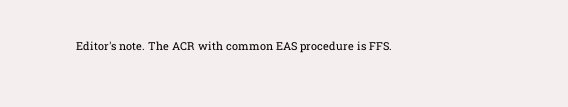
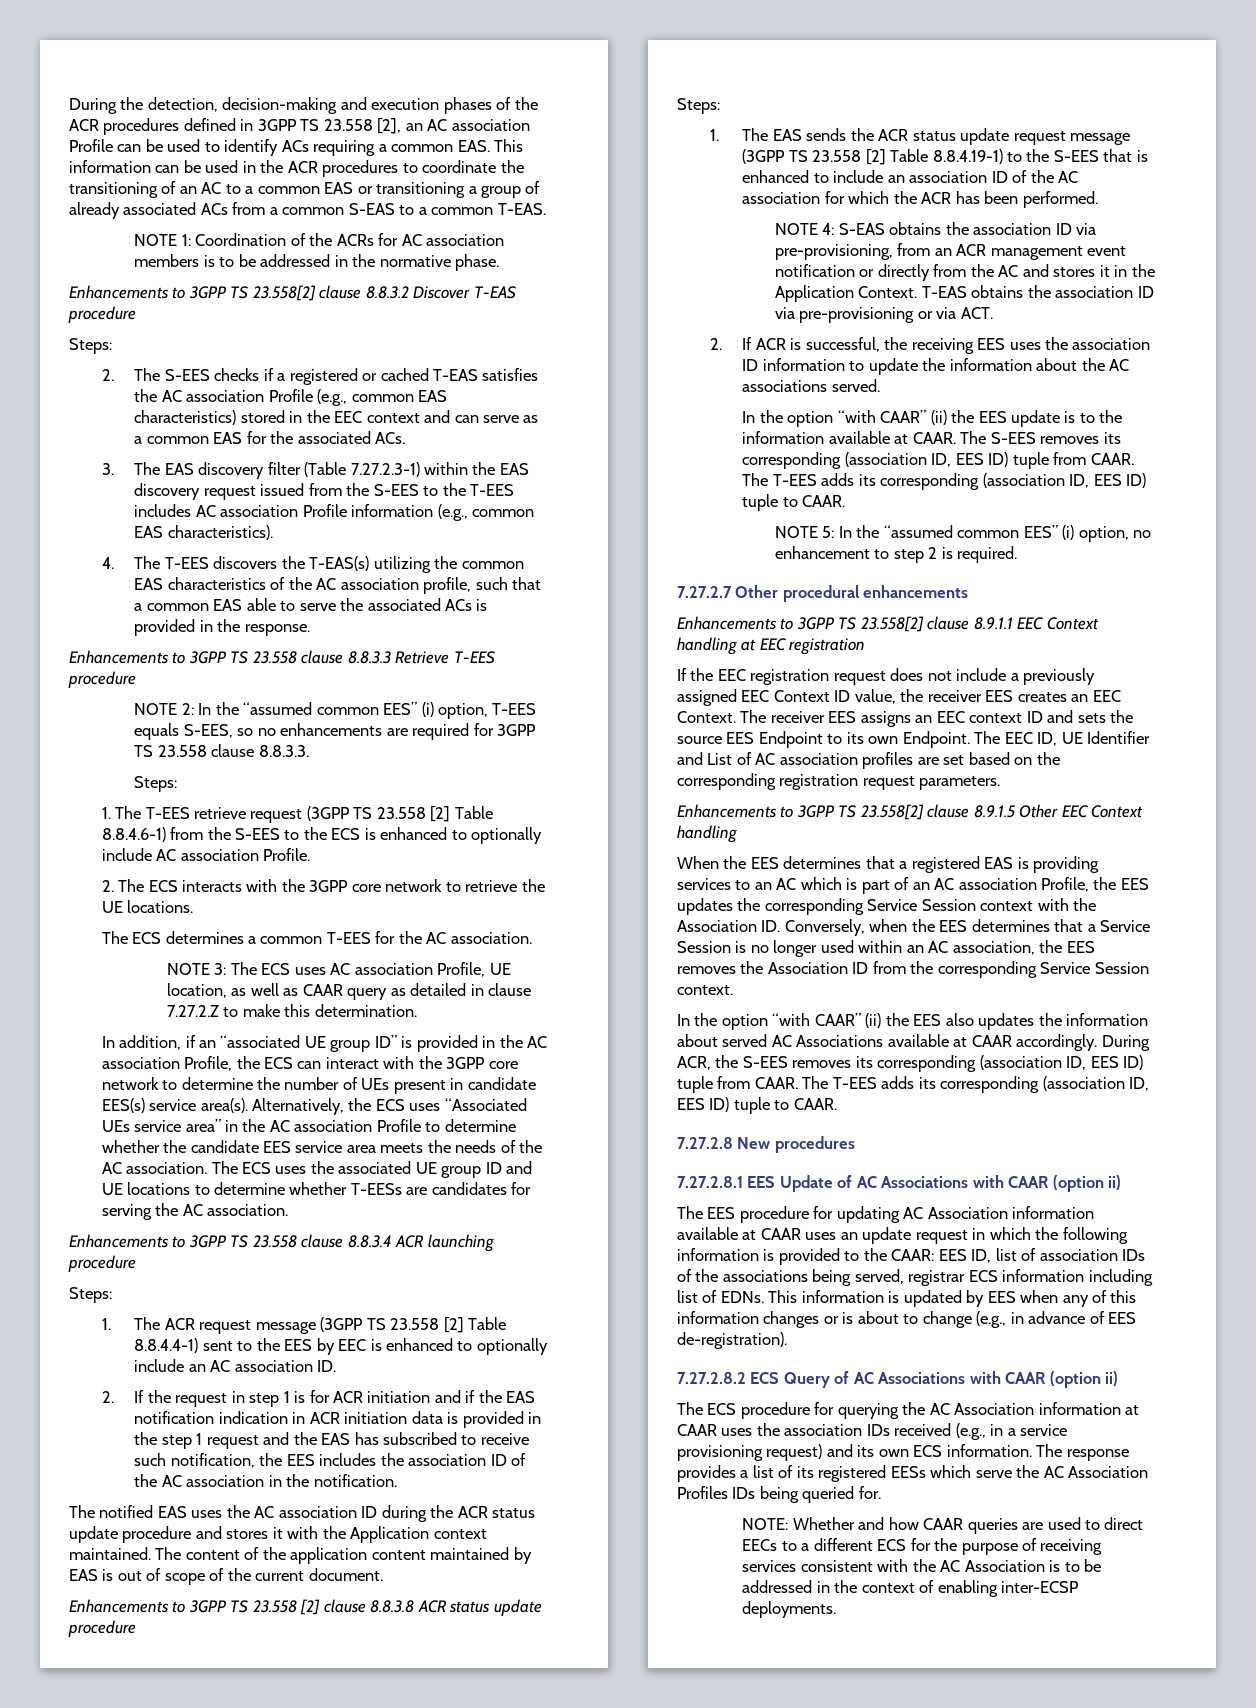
- Editor's note. The ACR with common EAS procedure is FFS.
+ During the detection, decision-making and execution phases of the ACR procedures defined in 3GPP TS 23.558 [2], an AC association Profile can be used to identify ACs requiring a common EAS. This information can be used in the ACR procedures to coordinate the transitioning of an AC to a common EAS or transitioning a group of already associated ACs from a common S-EAS to a common T-EAS.
+ NOTE 1: Coordination of the ACRs for AC association members is to be addressed in the normative phase.
+ Enhancements to 3GPP TS 23.558[2] clause 8.8.3.2 Discover T-EAS procedure
+ Steps:
+ 2. The S-EES checks if a registered or cached T-EAS satisfies the AC association Profile (e.g., common EAS characteristics) stored in the EEC context and can serve as a common EAS for the associated ACs.
+ 3. The EAS discovery filter (Table 7.27.2.3-1) within the EAS discovery request issued from the S-EES to the T-EES includes AC association Profile information (e.g., common EAS characteristics).
+ 4. The T-EES discovers the T-EAS(s) utilizing the common EAS characteristics of the AC association profile, such that a common EAS able to serve the associated ACs is provided in the response.
+ Enhancements to 3GPP TS 23.558 clause 8.8.3.3 Retrieve T-EES procedure
+ NOTE 2: In the “assumed common EES” (i) option, T-EES equals S-EES, so no enhancements are required for 3GPP TS 23.558 clause 8.8.3.3.
+ Steps:
+ 1. The T-EES retrieve request (3GPP TS 23.558 [2] Table 8.8.4.6-1) from the S-EES to the ECS is enhanced to optionally include AC association Profile.
+ 2. The ECS interacts with the 3GPP core network to retrieve the UE locations.
+ The ECS determines a common T-EES for the AC association.
+ NOTE 3: The ECS uses AC association Profile, UE location, as well as CAAR query as detailed in clause 7.27.2.Z to make this determination.
+ In addition, if an “associated UE group ID” is provided in the AC association Profile, the ECS can interact with the 3GPP core network to determine the number of UEs present in candidate EES(s) service area(s). Alternatively, the ECS uses “Associated UEs service area” in the AC association Profile to determine whether the candidate EES service area meets the needs of the AC association. The ECS uses the associated UE group ID and UE locations to determine whether T-EESs are candidates for serving the AC association.
+ Enhancements to 3GPP TS 23.558 clause 8.8.3.4 ACR launching procedure
+ Steps:
+ 1. The ACR request message (3GPP TS 23.558 [2] Table 8.8.4.4-1) sent to the EES by EEC is enhanced to optionally include an AC association ID.
+ 2. If the request in step 1 is for ACR initiation and if the EAS notification indication in ACR initiation data is provided in the step 1 request and the EAS has subscribed to receive such notification, the EES includes the association ID of the AC association in the notification.
+ The notified EAS uses the AC association ID during the ACR status update procedure and stores it with the Application context maintained. The content of the application content maintained by EAS is out of scope of the current document.
+ Enhancements to 3GPP TS 23.558 [2] clause 8.8.3.8 ACR status update procedure
+ Steps:
+ 1. The EAS sends the ACR status update request message (3GPP TS 23.558 [2] Table 8.8.4.19-1) to the S-EES that is enhanced to include an association ID of the AC association for which the ACR has been performed.
+ NOTE 4: S-EAS obtains the association ID via pre-provisioning, from an ACR management event notification or directly from the AC and stores it in the Application Context. T-EAS obtains the association ID via pre-provisioning or via ACT.
+ 2. If ACR is successful, the receiving EES uses the association ID information to update the information about the AC associations served.
+ In the option “with CAAR” (ii) the EES update is to the information available at CAAR. The S-EES removes its corresponding (association ID, EES ID) tuple from CAAR. The T-EES adds its corresponding (association ID, EES ID) tuple to CAAR.
+ NOTE 5: In the “assumed common EES” (i) option, no enhancement to step 2 is required.
+ 7.27.2.7 Other procedural enhancements
+ Enhancements to 3GPP TS 23.558[2] clause 8.9.1.1 EEC Context handling at EEC registration
+ If the EEC registration request does not include a previously assigned EEC Context ID value, the receiver EES creates an EEC Context. The receiver EES assigns an EEC context ID and sets the source EES Endpoint to its own Endpoint. The EEC ID, UE Identifier and List of AC association profiles are set based on the corresponding registration request parameters.
+ Enhancements to 3GPP TS 23.558[2] clause 8.9.1.5 Other EEC Context handling
+ When the EES determines that a registered EAS is providing services to an AC which is part of an AC association Profile, the EES updates the corresponding Service Session context with the Association ID. Conversely, when the EES determines that a Service Session is no longer used within an AC association, the EES removes the Association ID from the corresponding Service Session context.
+ In the option “with CAAR” (ii) the EES also updates the information about served AC Associations available at CAAR accordingly. During ACR, the S-EES removes its corresponding (association ID, EES ID) tuple from CAAR. The T-EES adds its corresponding (association ID, EES ID) tuple to CAAR.
+ 7.27.2.8 New procedures
+ 7.27.2.8.1 EES Update of AC Associations with CAAR (option ii)
+ The EES procedure for updating AC Association information available at CAAR uses an update request in which the following information is provided to the CAAR: EES ID, list of association IDs of the associations being served, registrar ECS information including list of EDNs. This information is updated by EES when any of this information changes or is about to change (e.g., in advance of EES de-registration).
+ 7.27.2.8.2 ECS Query of AC Associations with CAAR (option ii)
+ The ECS procedure for querying the AC Association information at CAAR uses the association IDs received (e.g., in a service provisioning request) and its own ECS information. The response provides a list of its registered EESs which serve the AC Association Profiles IDs being queried for.
+ NOTE: Whether and how CAAR queries are used to direct EECs to a different ECS for the purpose of receiving services consistent with the AC Association is to be addressed in the context of enabling inter-ECSP deployments.

